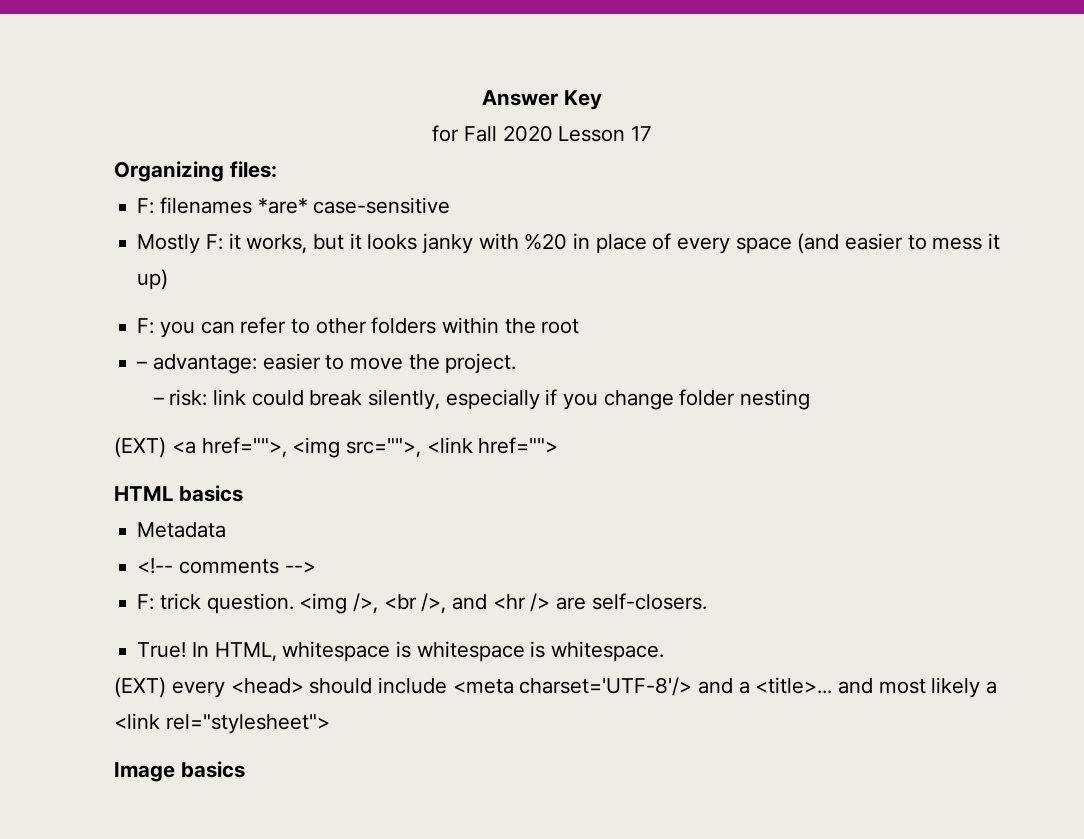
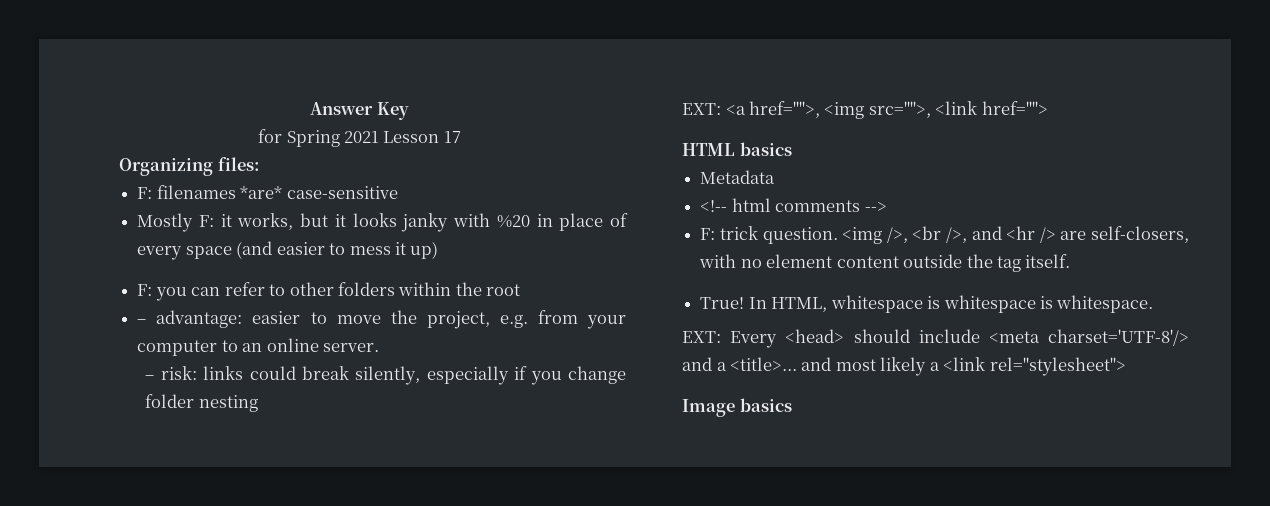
- for Fall 2020 Lesson 17
+ for Spring 2021 Lesson 17
- – advantage: easier to move the project.
+ – advantage: easier to move the project, e.g. from your computer to an online server.
- – risk: link could break silently, especially if you change folder nesting
+ – risk: links could break silently, especially if you change folder nesting
- (EXT) <a href="">, <img src="">, <link href="">
+ EXT: <a href="">, <img src="">, <link href="">
- <!-- comments -->
+ <!-- html comments -->
- <img />, <br />, and <hr /> are self-closers.
+ <img />, <br />, and <hr /> are self-closers, with no element content outside the tag itself.
- (EXT) every <head> should include <meta charset='UTF-8'/> and a <title>... and most likely a <link rel="stylesheet">
+ EXT: Every <head> should include <meta charset='UTF-8'/> and a <title>... and most likely a <link rel="stylesheet">

